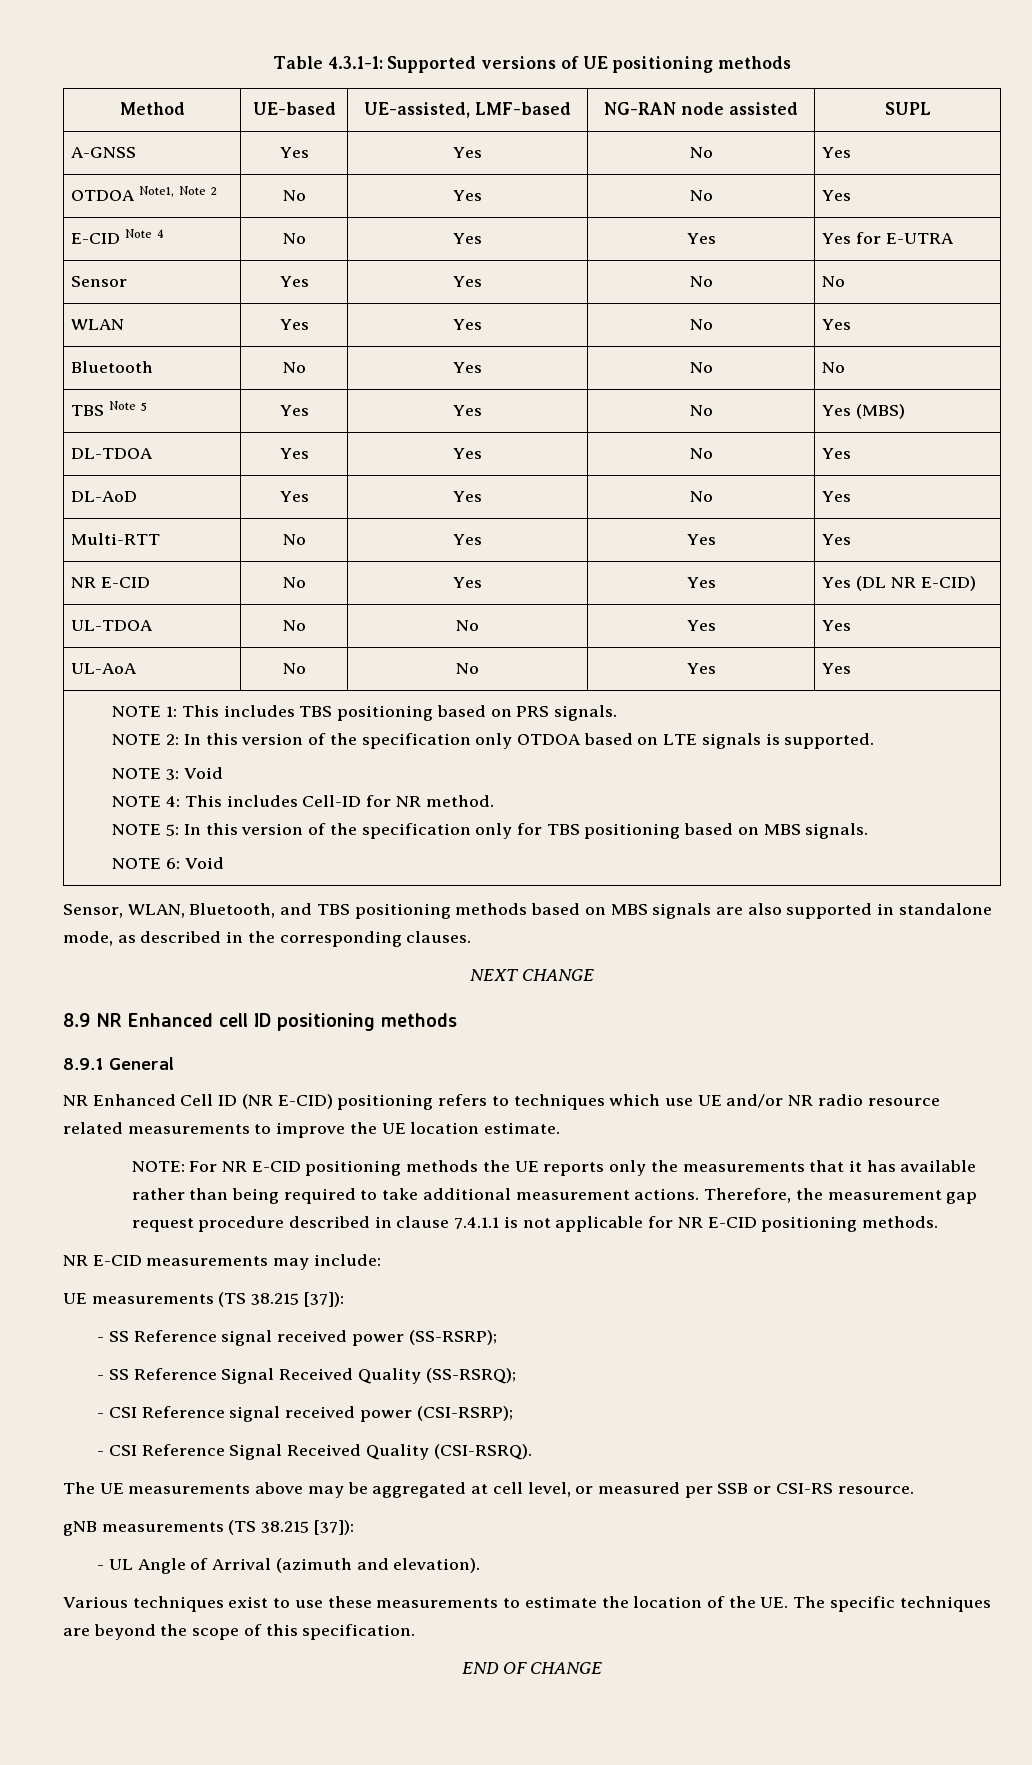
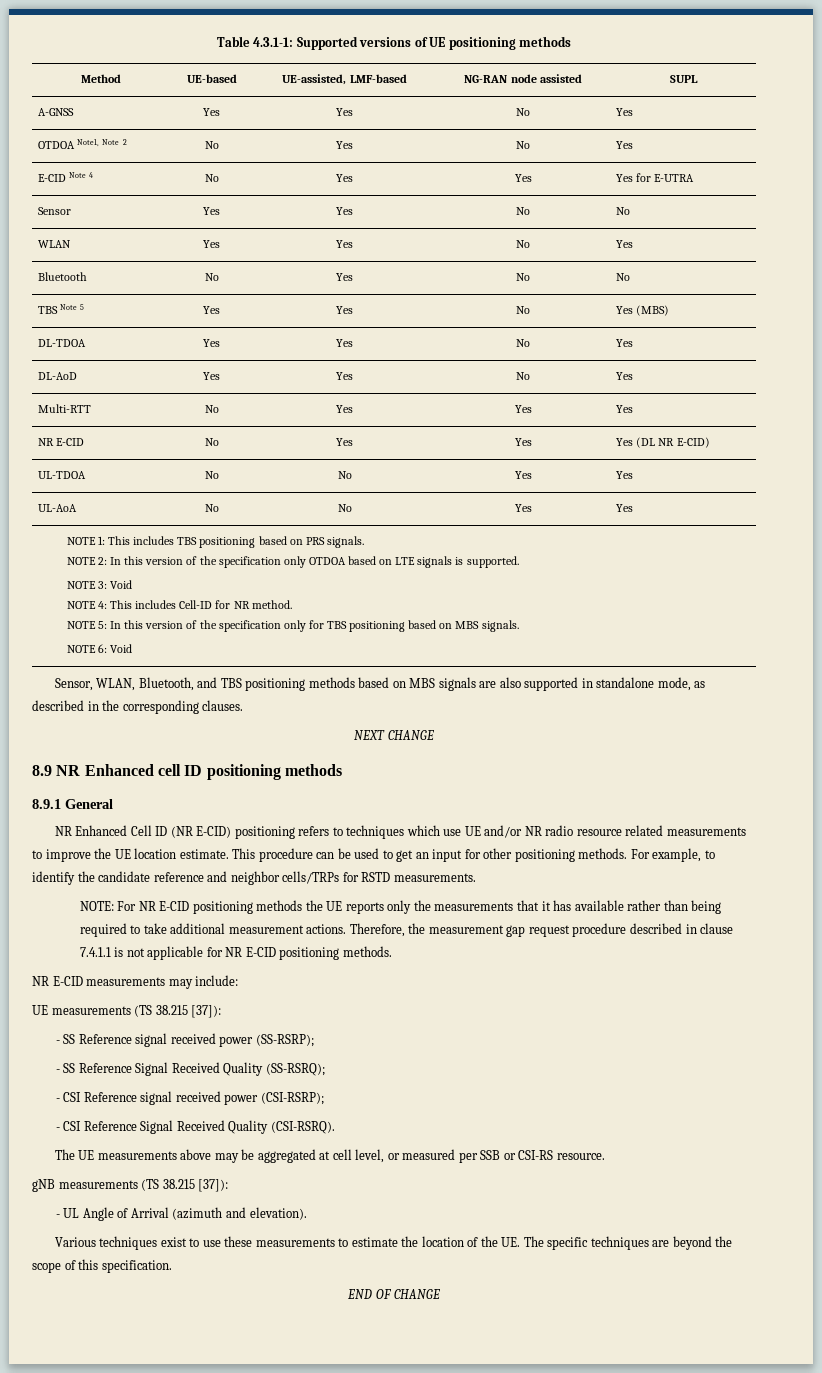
+ This procedure can be used to get an input for other positioning methods. For example, to identify the candidate reference and neighbor cells/TRPs for RSTD measurements.

